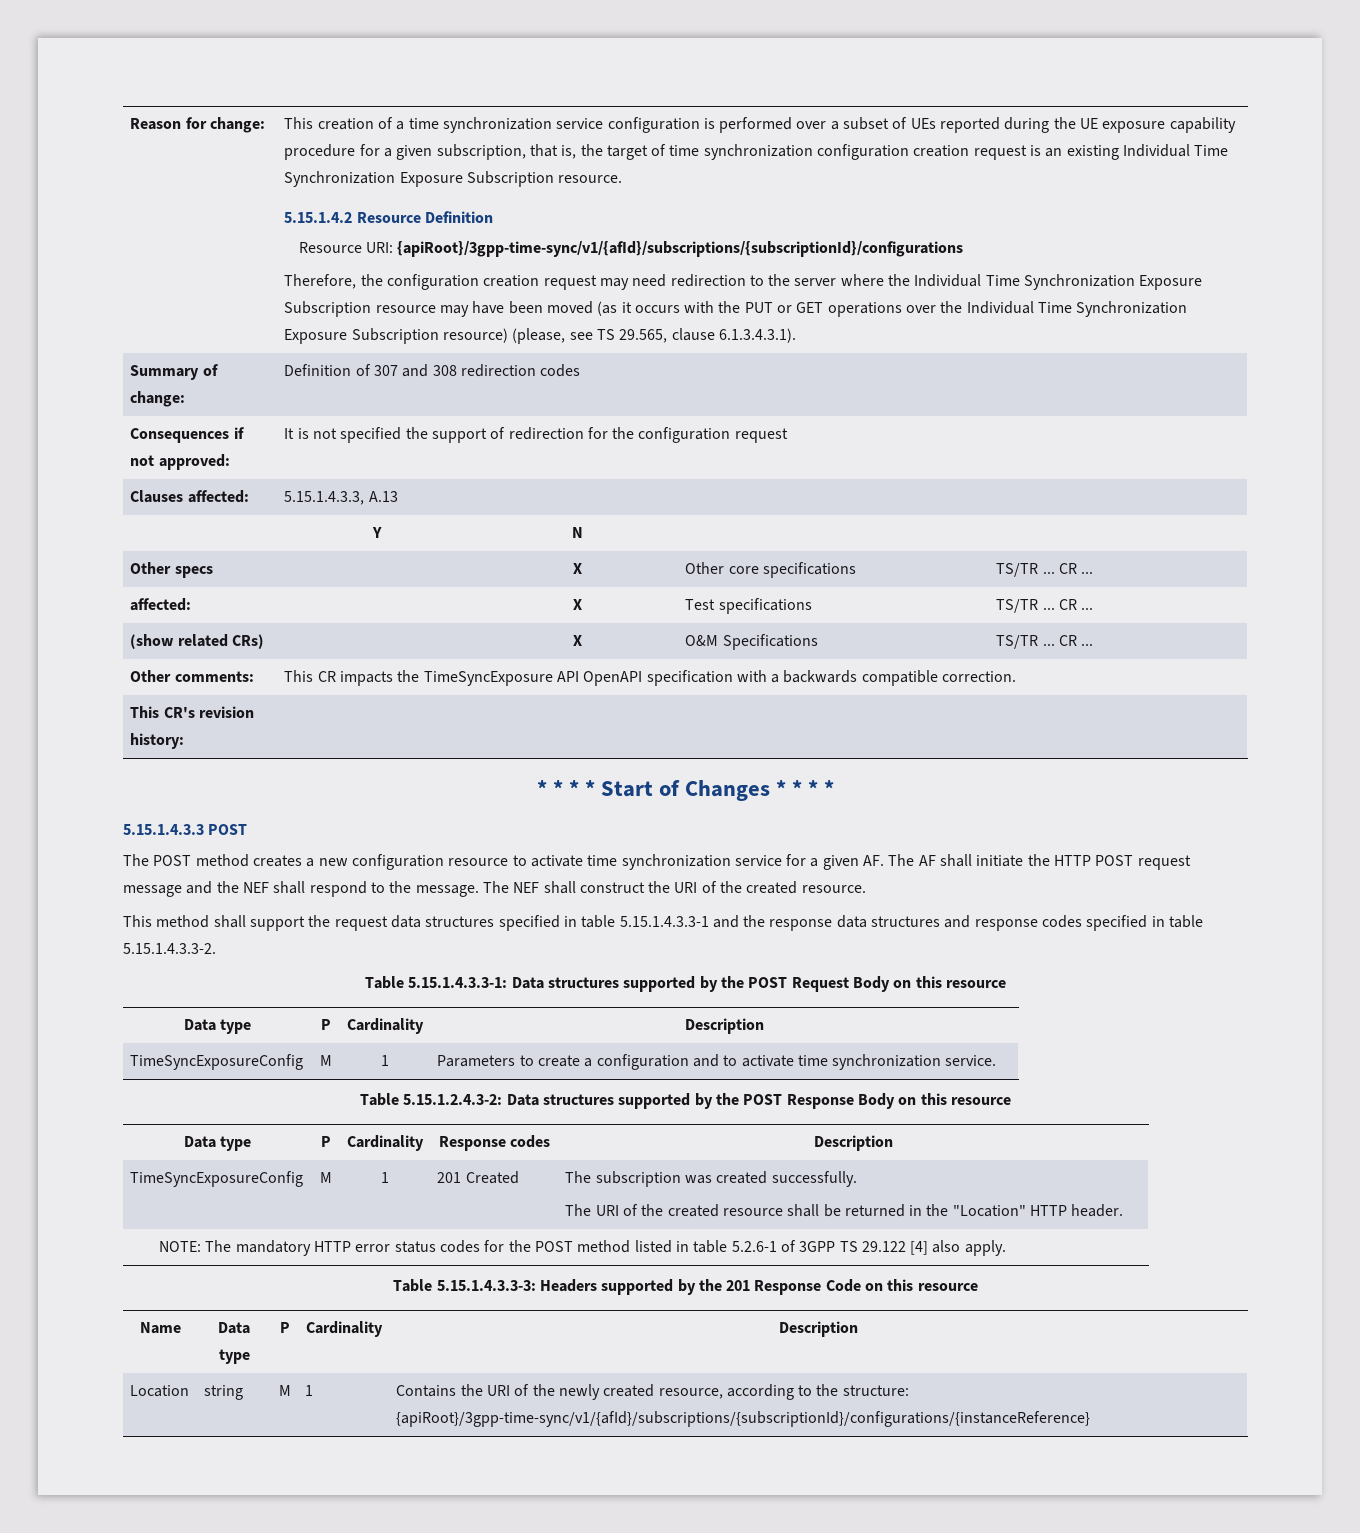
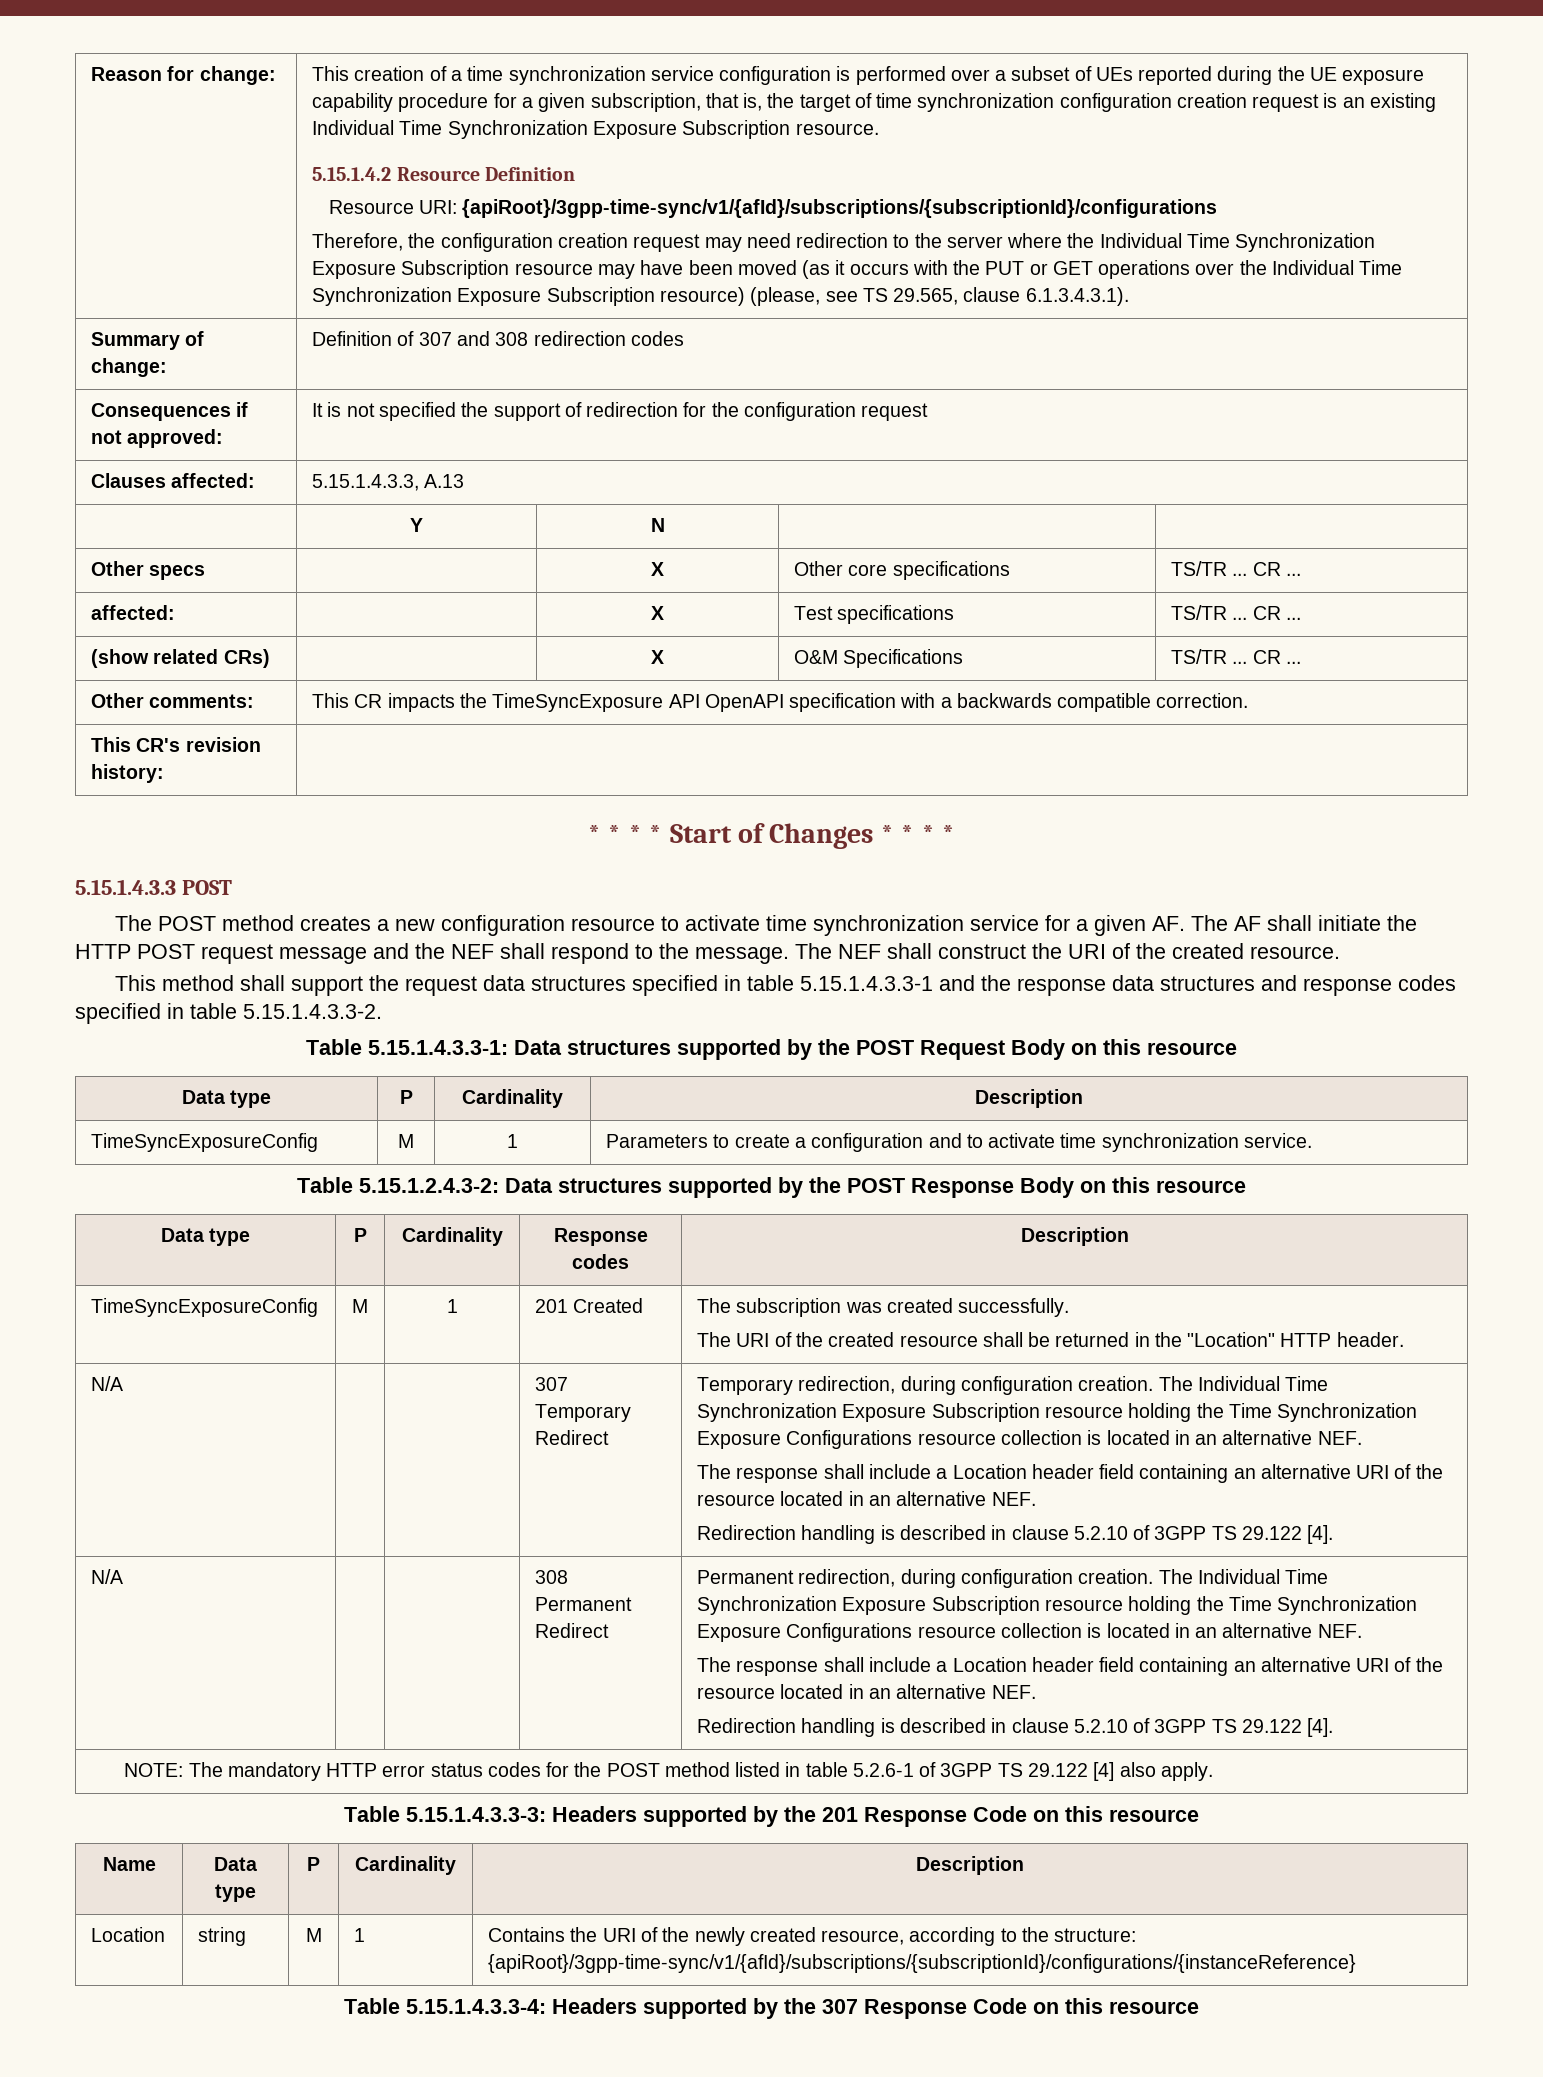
+ N/A | | | 307 Temporary Redirect | Temporary redirection, during configuration creation. The Individual Time Synchronization Exposure Subscription resource holding the Time Synchronization Exposure Configurations resource collection is located in an alternative NEF.
+ The response shall include a Location header field containing an alternative URI of the resource located in an alternative NEF.
+ Redirection handling is described in clause 5.2.10 of 3GPP TS 29.122 [4].
+ N/A | | | 308 Permanent Redirect | Permanent redirection, during configuration creation. The Individual Time Synchronization Exposure Subscription resource holding the Time Synchronization Exposure Configurations resource collection is located in an alternative NEF.
+ The response shall include a Location header field containing an alternative URI of the resource located in an alternative NEF.
+ Redirection handling is described in clause 5.2.10 of 3GPP TS 29.122 [4].
+ Table 5.15.1.4.3.3-4: Headers supported by the 307 Response Code on this resource

